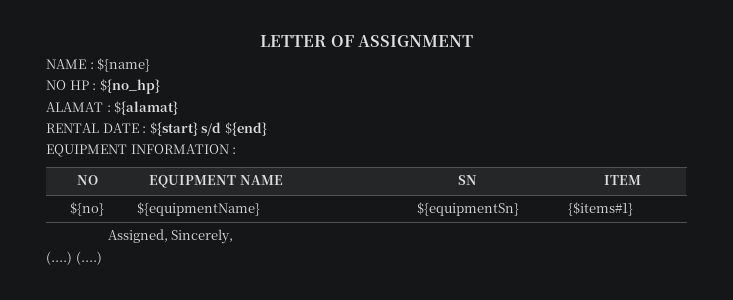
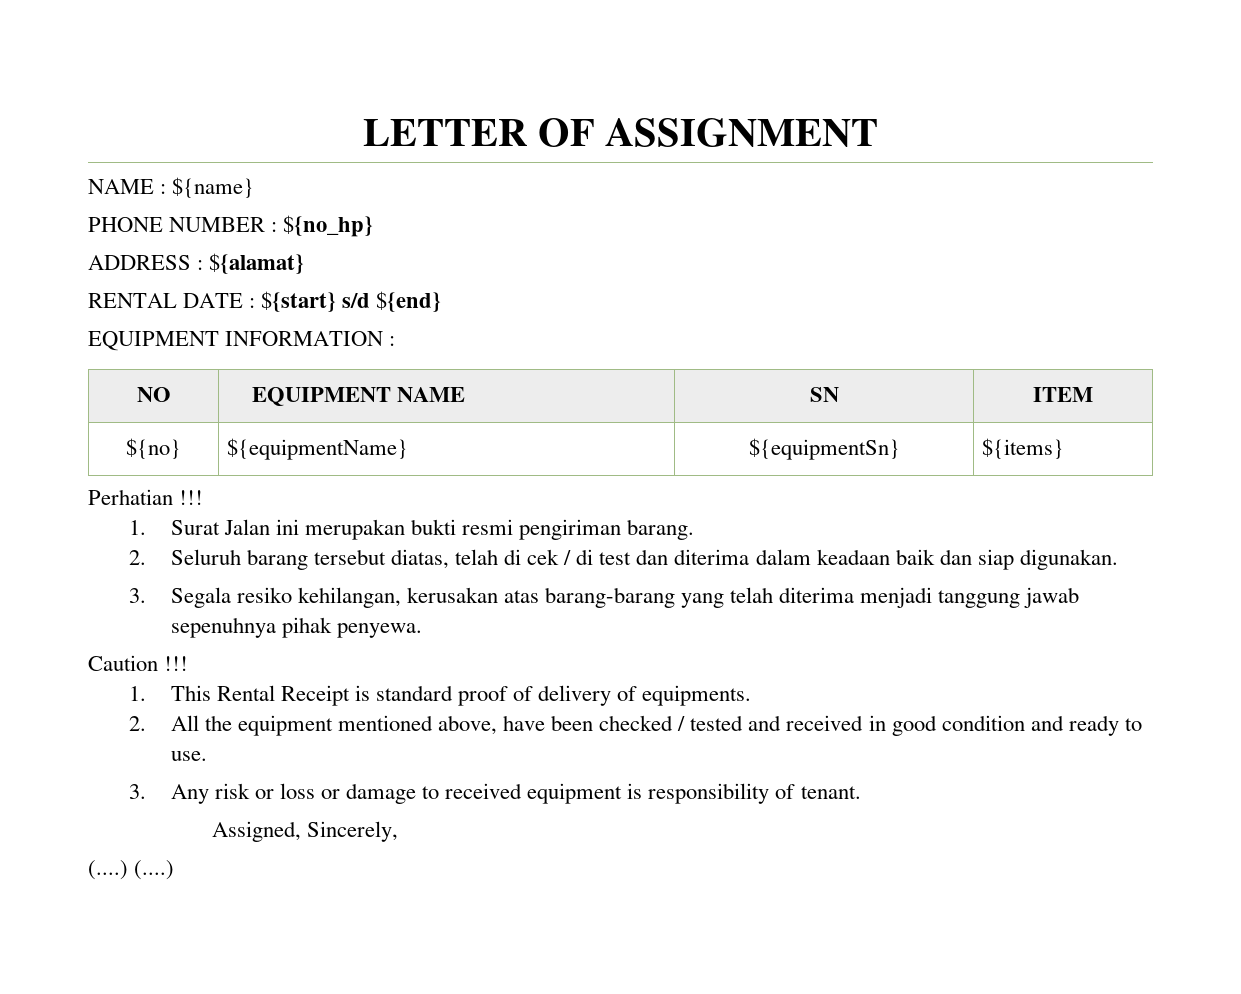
- NO HP : ${no_hp}
+ PHONE NUMBER : ${no_hp}
- ALAMAT : ${alamat}
+ ADDRESS : ${alamat}
- ${no} | ${equipmentName} | ${equipmentSn} | {$items#1}
+ ${no} | ${equipmentName} | ${equipmentSn} | ${items}
+ Perhatian !!!
+ 1. Surat Jalan ini merupakan bukti resmi pengiriman barang.
+ 2. Seluruh barang tersebut diatas, telah di cek / di test dan diterima dalam keadaan baik dan siap digunakan.
+ 3. Segala resiko kehilangan, kerusakan atas barang-barang yang telah diterima menjadi tanggung jawab sepenuhnya pihak penyewa.
+ Caution !!!
+ 1. This Rental Receipt is standard proof of delivery of equipments.
+ 2. All the equipment mentioned above, have been checked / tested and received in good condition and ready to use.
+ 3. Any risk or loss or damage to received equipment is responsibility of tenant.

